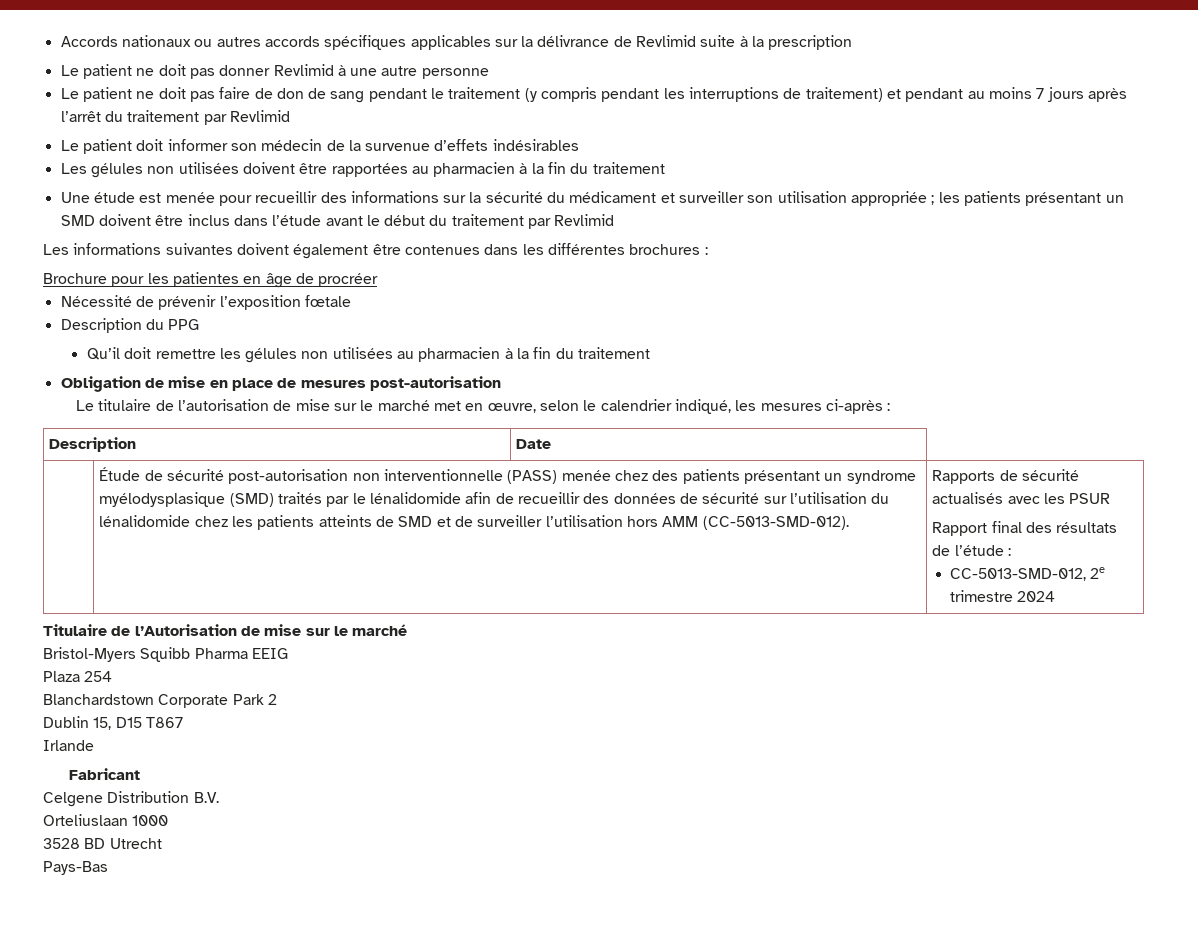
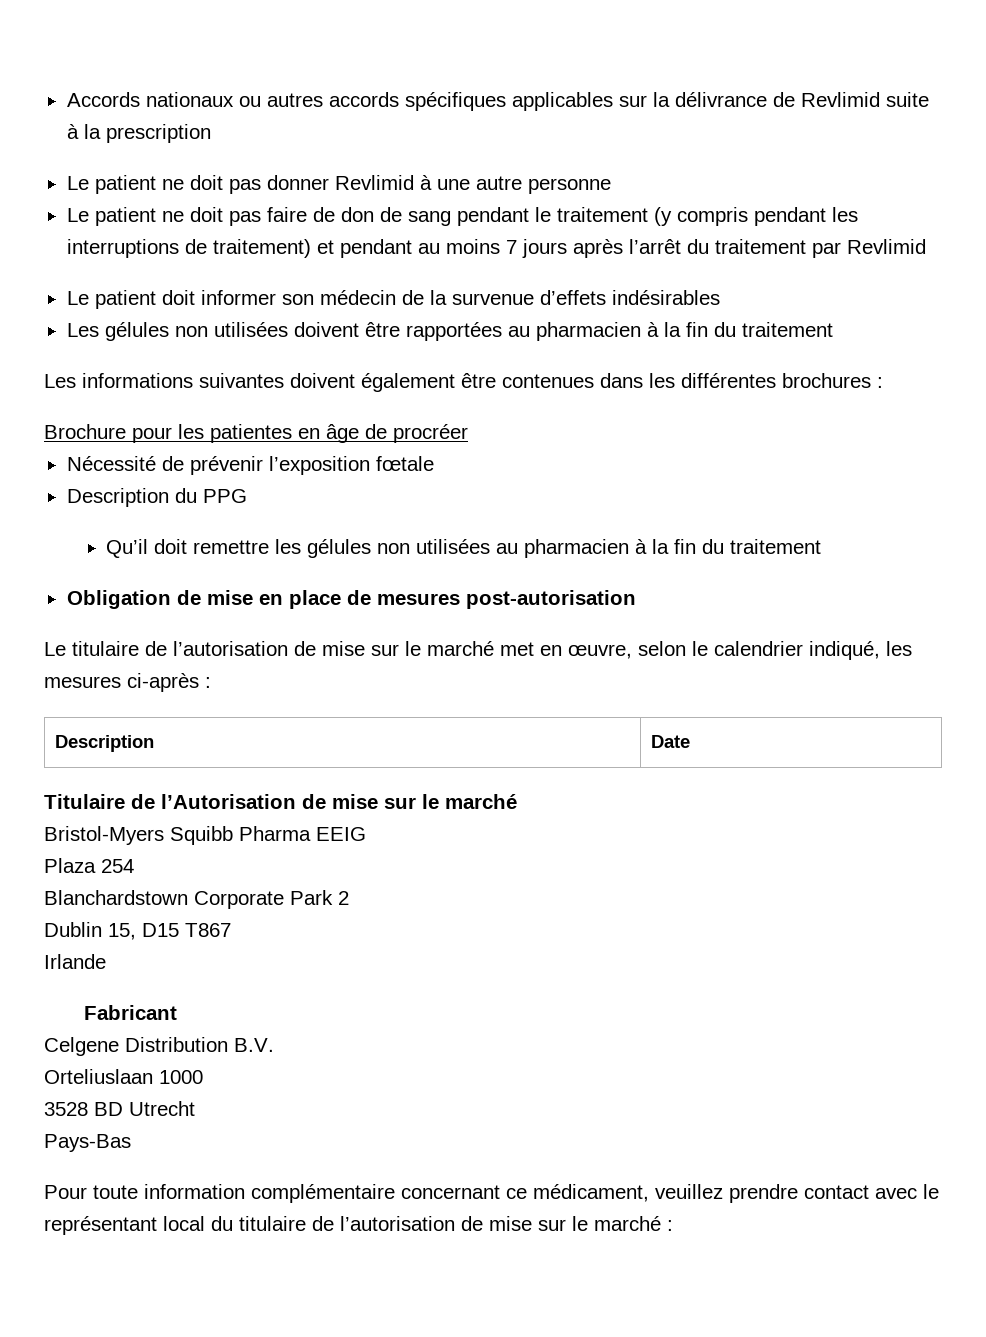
- Une étude est menée pour recueillir des informations sur la sécurité du médicament et surveiller son utilisation appropriée ; les patients présentant un SMD doivent être inclus dans l’étude avant le début du traitement par Revlimid
- Étude de sécurité post-autorisation non interventionnelle (PASS) menée chez des patients présentant un syndrome myélodysplasique (SMD) traités par le lénalidomide afin de recueillir des données de sécurité sur l’utilisation du lénalidomide chez les patients atteints de SMD et de surveiller l’utilisation hors AMM (CC-5013-SMD-012). | Rapports de sécurité actualisés avec les PSUR
- Rapport final des résultats de l’étude :
- CC-5013-SMD-012, 2e trimestre 2024
+ Pour toute information complémentaire concernant ce médicament, veuillez prendre contact avec le représentant local du titulaire de l’autorisation de mise sur le marché :

